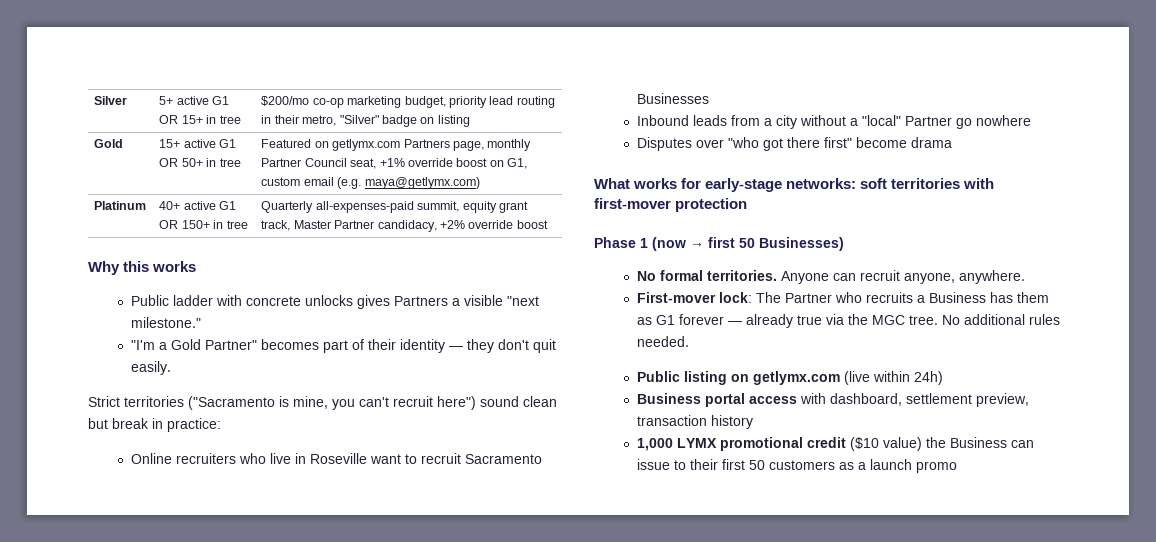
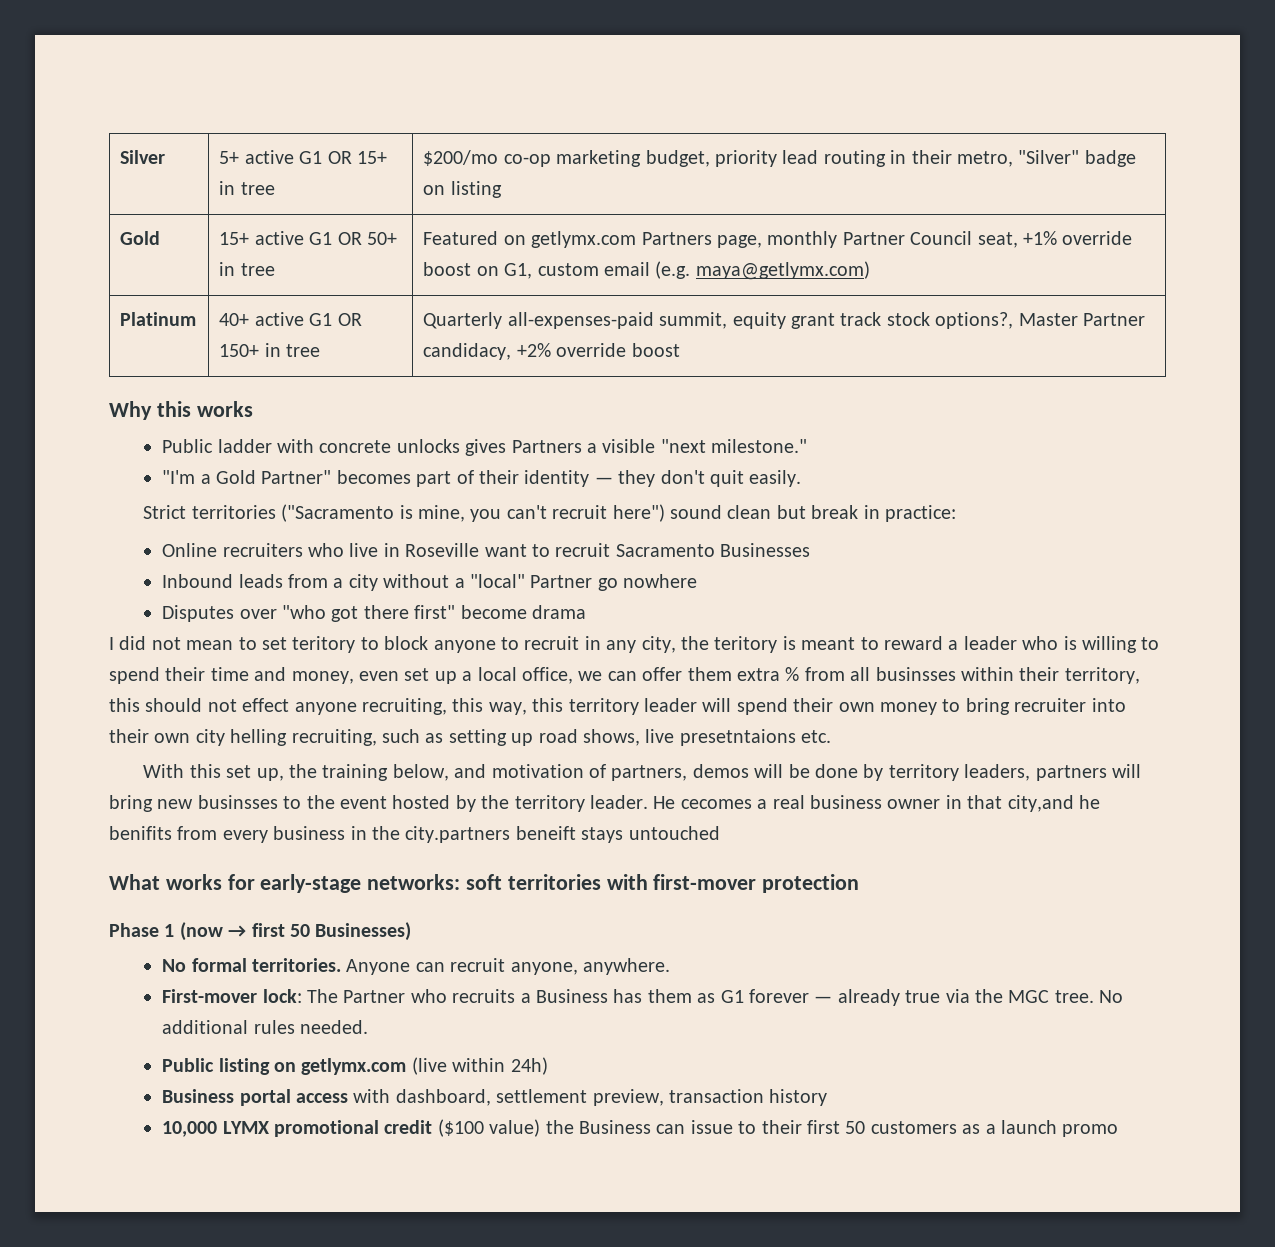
- Platinum | 40+ active G1 OR 150+ in tree | Quarterly all-expenses-paid summit, equity grant track, Master Partner candidacy, +2% override boost
+ Platinum | 40+ active G1 OR 150+ in tree | Quarterly all-expenses-paid summit, equity grant track stock options?, Master Partner candidacy, +2% override boost
+ I did not mean to set teritory to block anyone to recruit in any city, the teritory is meant to reward a leader who is willing to spend their time and money, even set up a local office, we can offer them extra % from all businsses within their territory, this should not effect anyone recruiting, this way, this territory leader will spend their own money to bring recruiter into their own city helling recruiting, such as setting up road shows, live presetntaions etc.
+ With this set up, the training below, and motivation of partners, demos will be done by territory leaders, partners will bring new businsses to the event hosted by the territory leader. He cecomes a real business owner in that city,and he benifits from every business in the city.partners beneift stays untouched
- 1,000 LYMX promotional credit ($10 value) the Business can issue to their first 50 customers as a launch promo
+ 10,000 LYMX promotional credit ($100 value) the Business can issue to their first 50 customers as a launch promo

